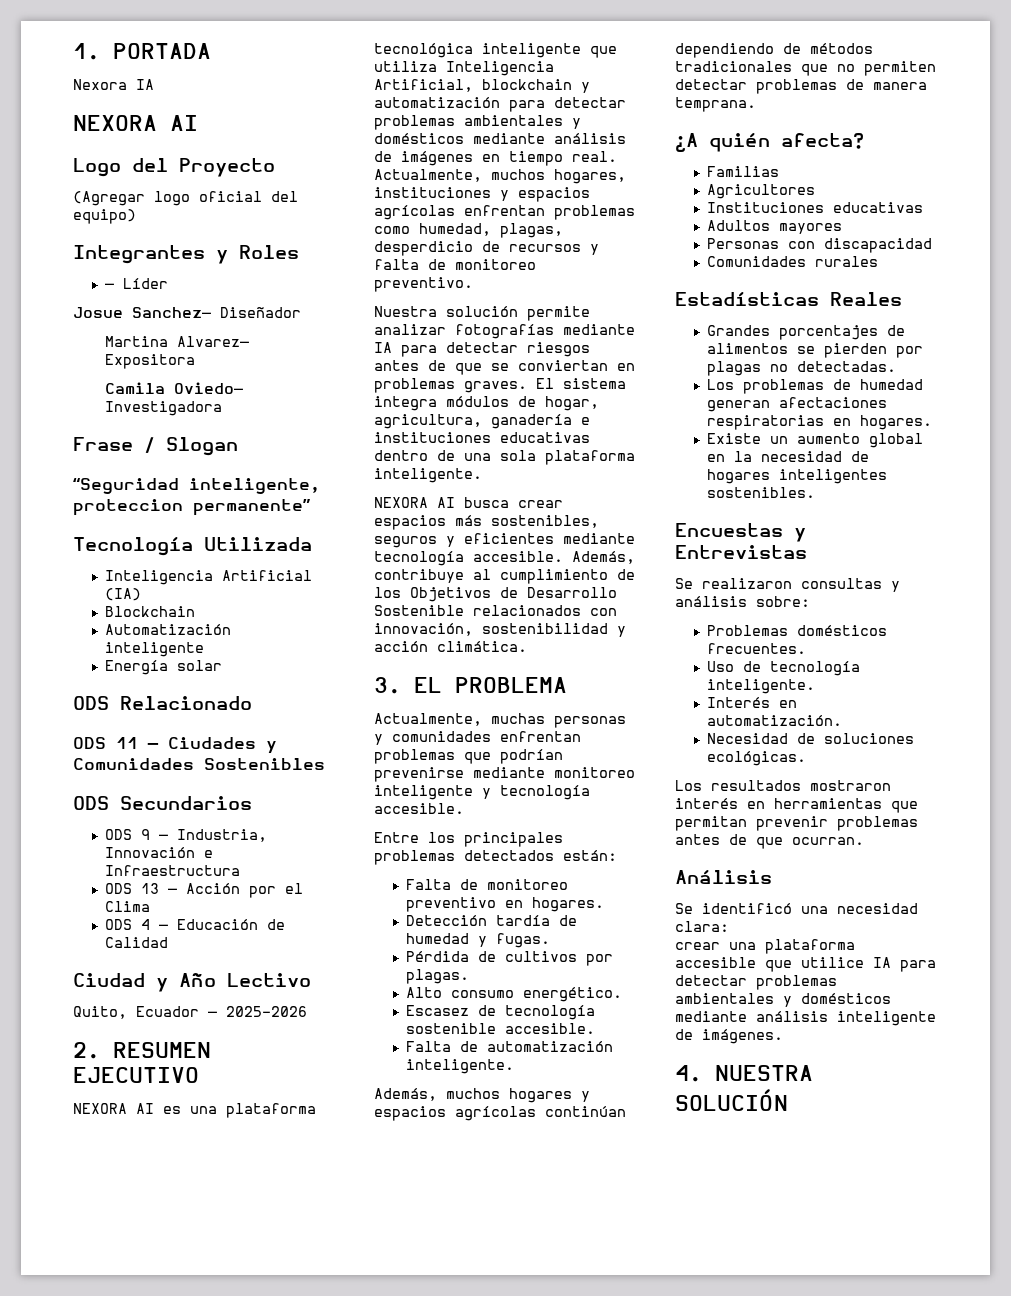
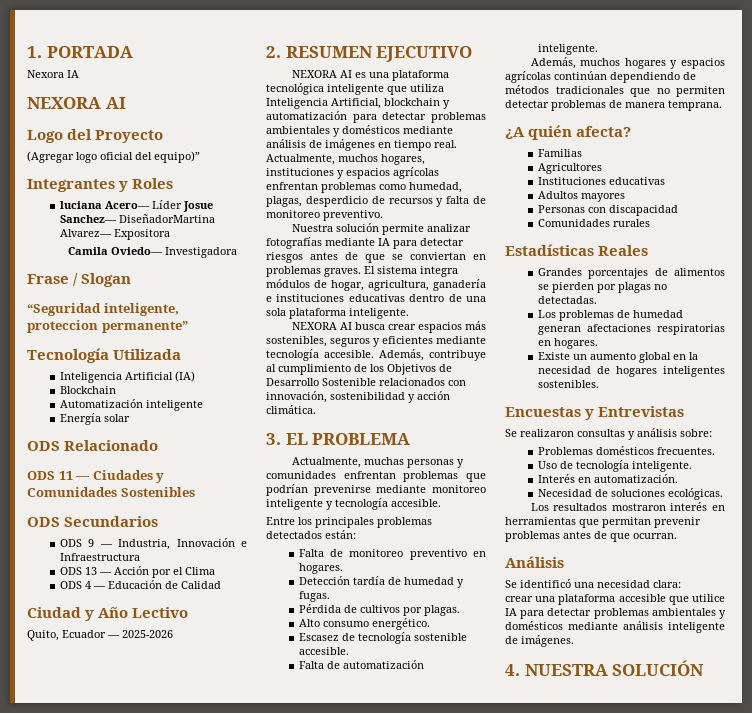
- (Agregar logo oficial del equipo)
+ (Agregar logo oficial del equipo)”
- — Líder
- Josue Sanchez— Diseñador
- Martina Alvarez— Expositora
+ luciana Acero— Líder Josue Sanchez— DiseñadorMartina Alvarez— Expositora

